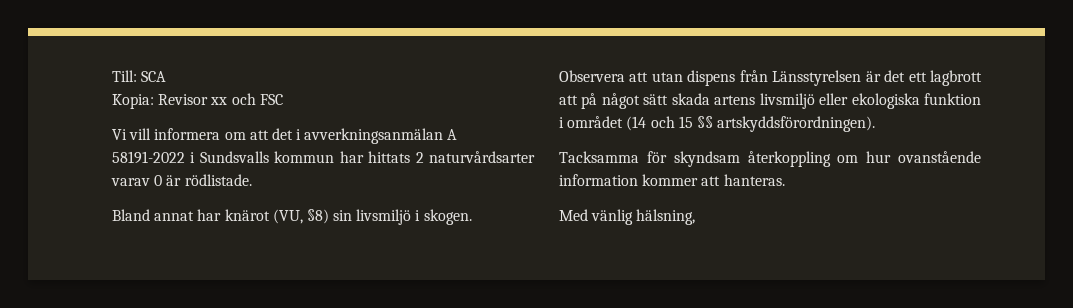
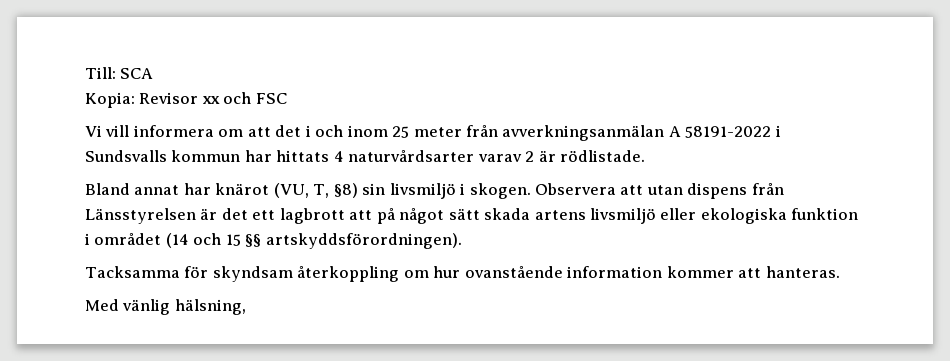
- Vi vill informera om att det i avverkningsanmälan A 58191-2022 i Sundsvalls kommun har hittats 2 naturvårdsarter varav 0 är rödlistade.
+ Vi vill informera om att det i och inom 25 meter från avverkningsanmälan A 58191-2022 i Sundsvalls kommun har hittats 4 naturvårdsarter varav 2 är rödlistade.
- Bland annat har knärot (VU, §8) sin livsmiljö i skogen.
+ Bland annat har knärot (VU, T, §8) sin livsmiljö i skogen.

